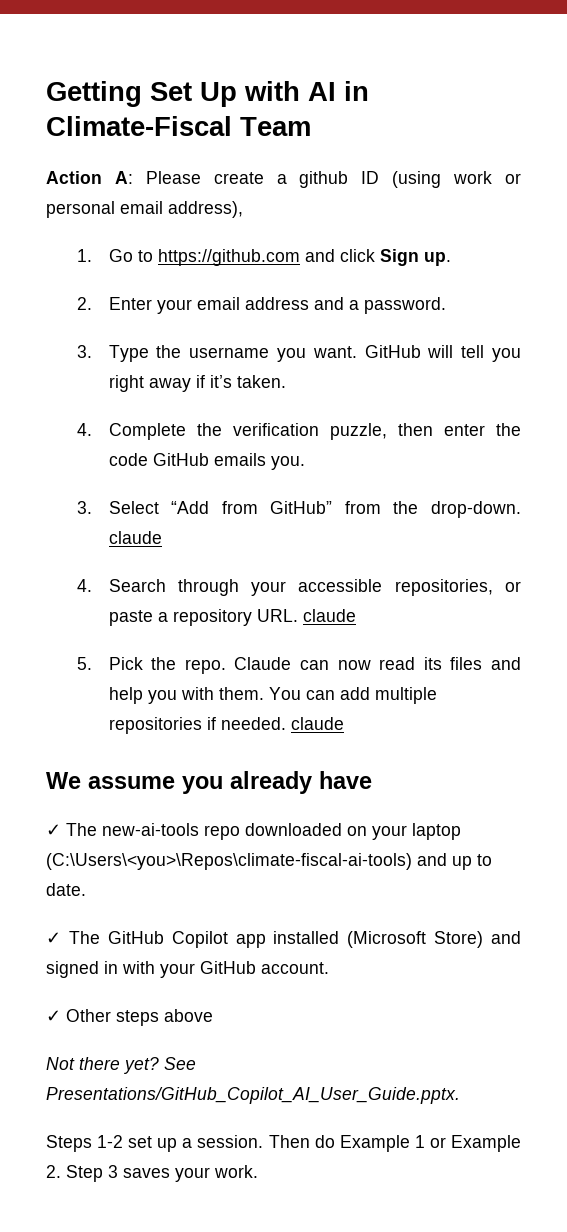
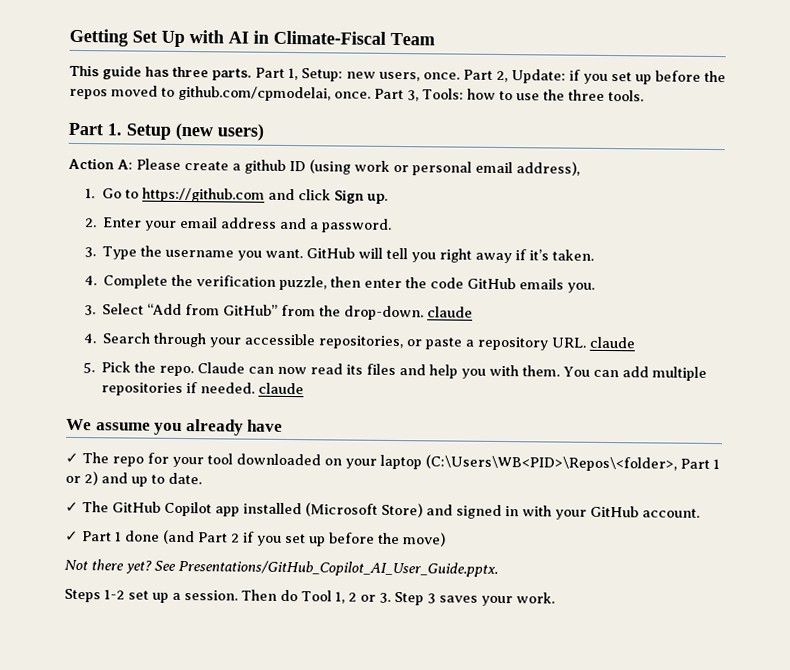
+ This guide has three parts. Part 1, Setup: new users, once. Part 2, Update: if you set up before the repos moved to github.com/cpmodelai, once. Part 3, Tools: how to use the three tools.
+ Part 1. Setup (new users)
- ✓ The new-ai-tools repo downloaded on your laptop (C:\Users\<you>\Repos\climate-fiscal-ai-tools) and up to date.
+ ✓ The repo for your tool downloaded on your laptop (C:\Users\WB<PID>\Repos\<folder>, Part 1 or 2) and up to date.
- ✓ Other steps above
+ ✓ Part 1 done (and Part 2 if you set up before the move)
- Then do Example 1 or Example 2. Step 3 saves your work.
+ Then do Tool 1, 2 or 3. Step 3 saves your work.

